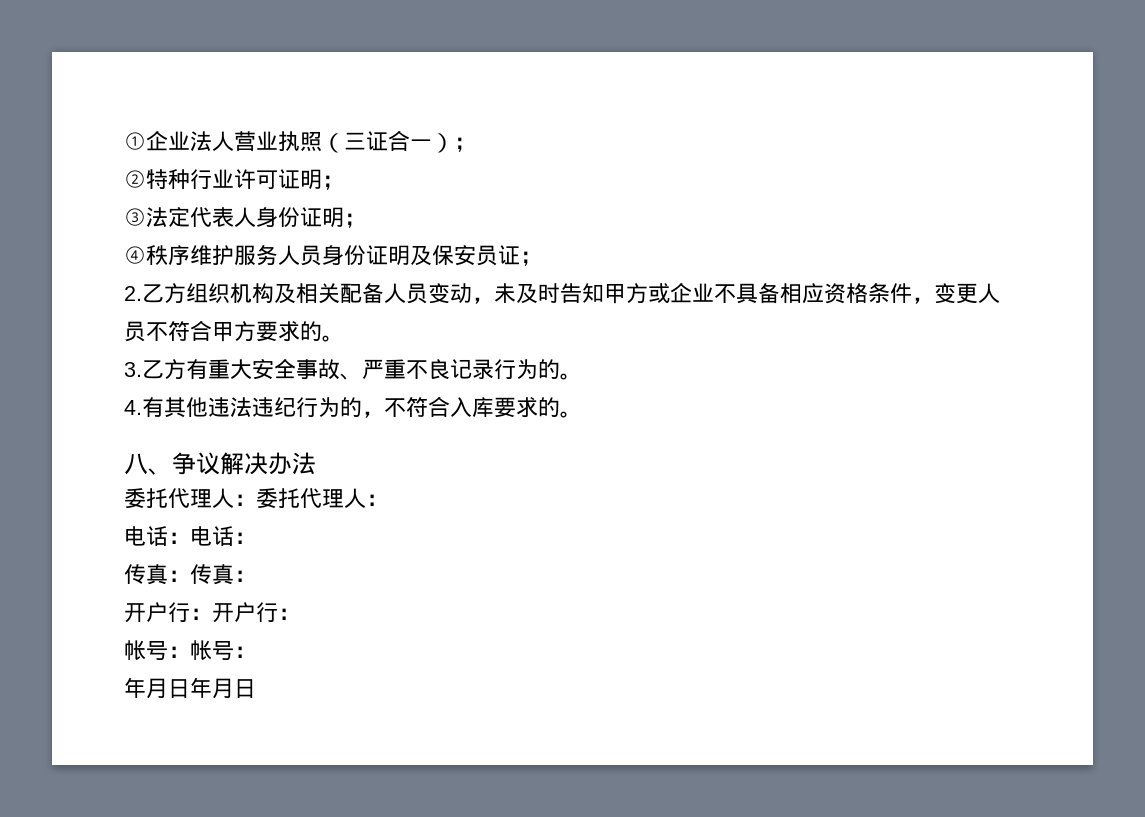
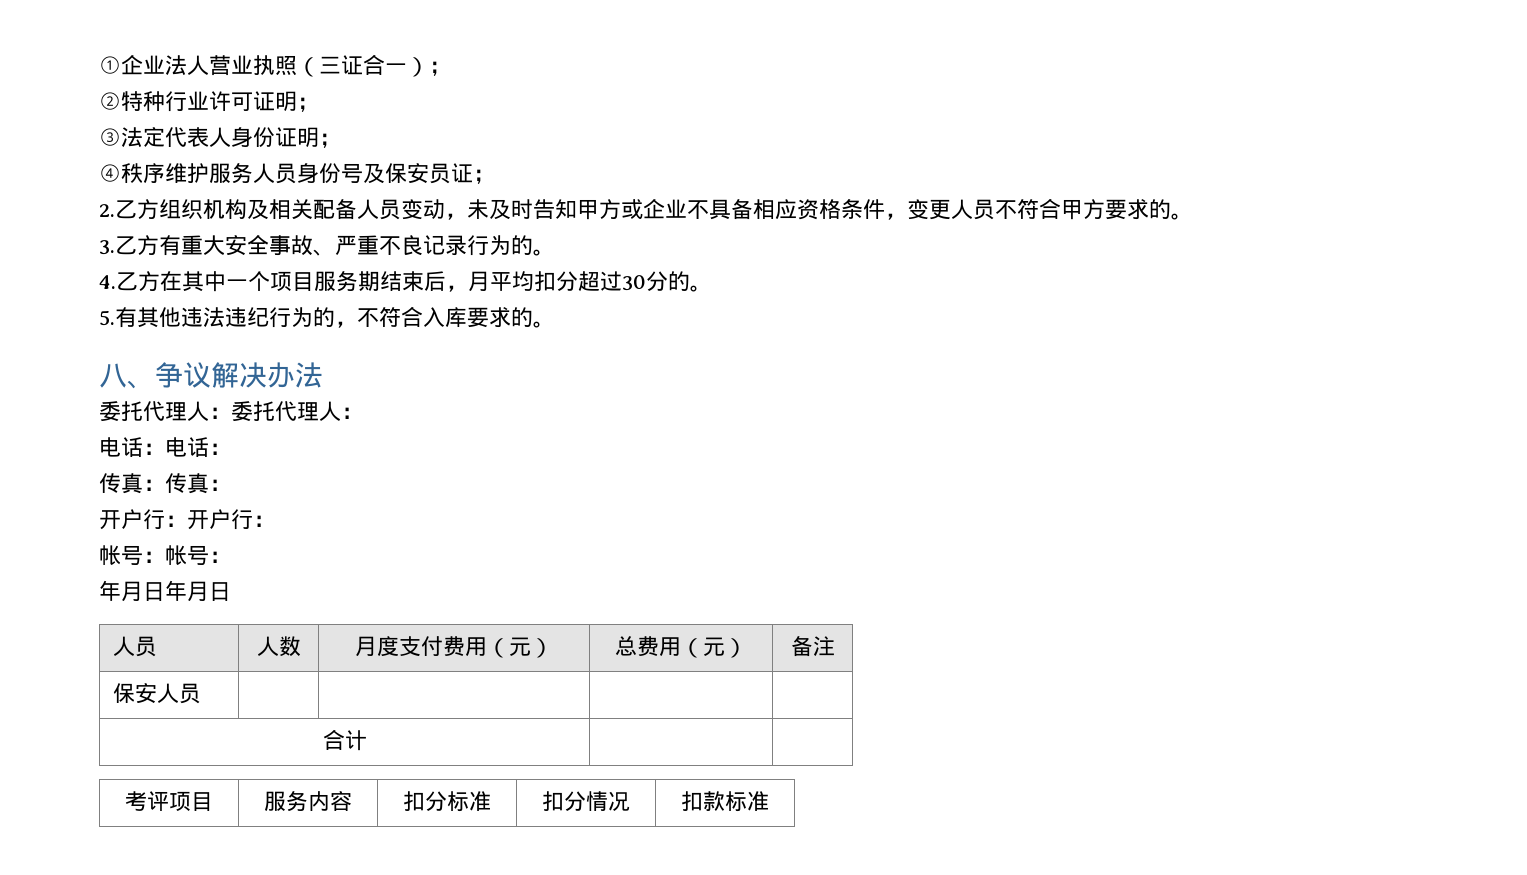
- ④秩序维护服务人员身份证明及保安员证；
+ ④秩序维护服务人员身份号及保安员证；
- 4.有其他违法违纪行为的，不符合入库要求的。
+ 4.乙方在其中一个项目服务期结束后，月平均扣分超过30分的。
+ 5.有其他违法违纪行为的，不符合入库要求的。
+ 人员 | 人数 | 月度支付费用（元） | 总费用（元） | 备注
+ 保安人员 | | | |
+ 合计 | |
+ 考评项目 | 服务内容 | 扣分标准 | 扣分情况 | 扣款标准

